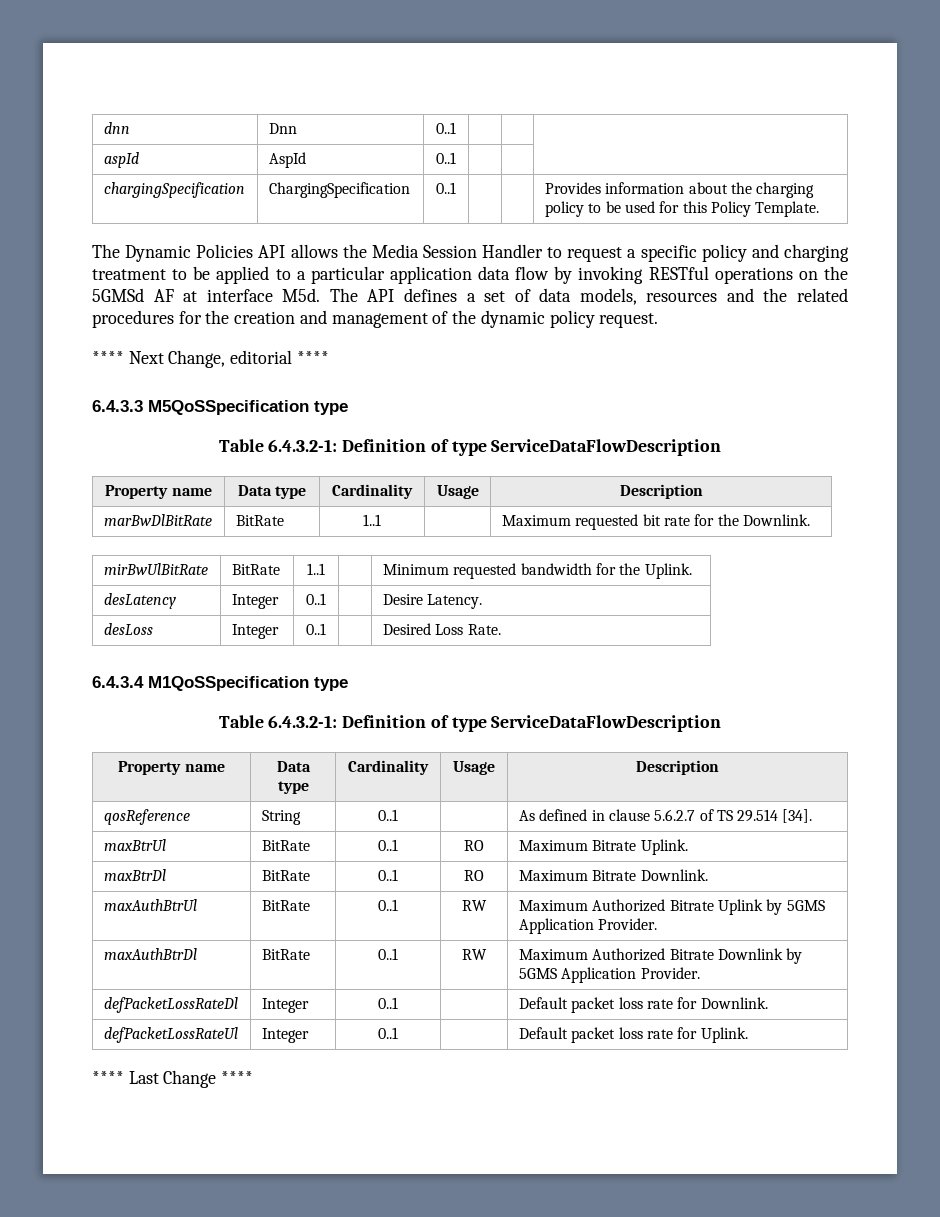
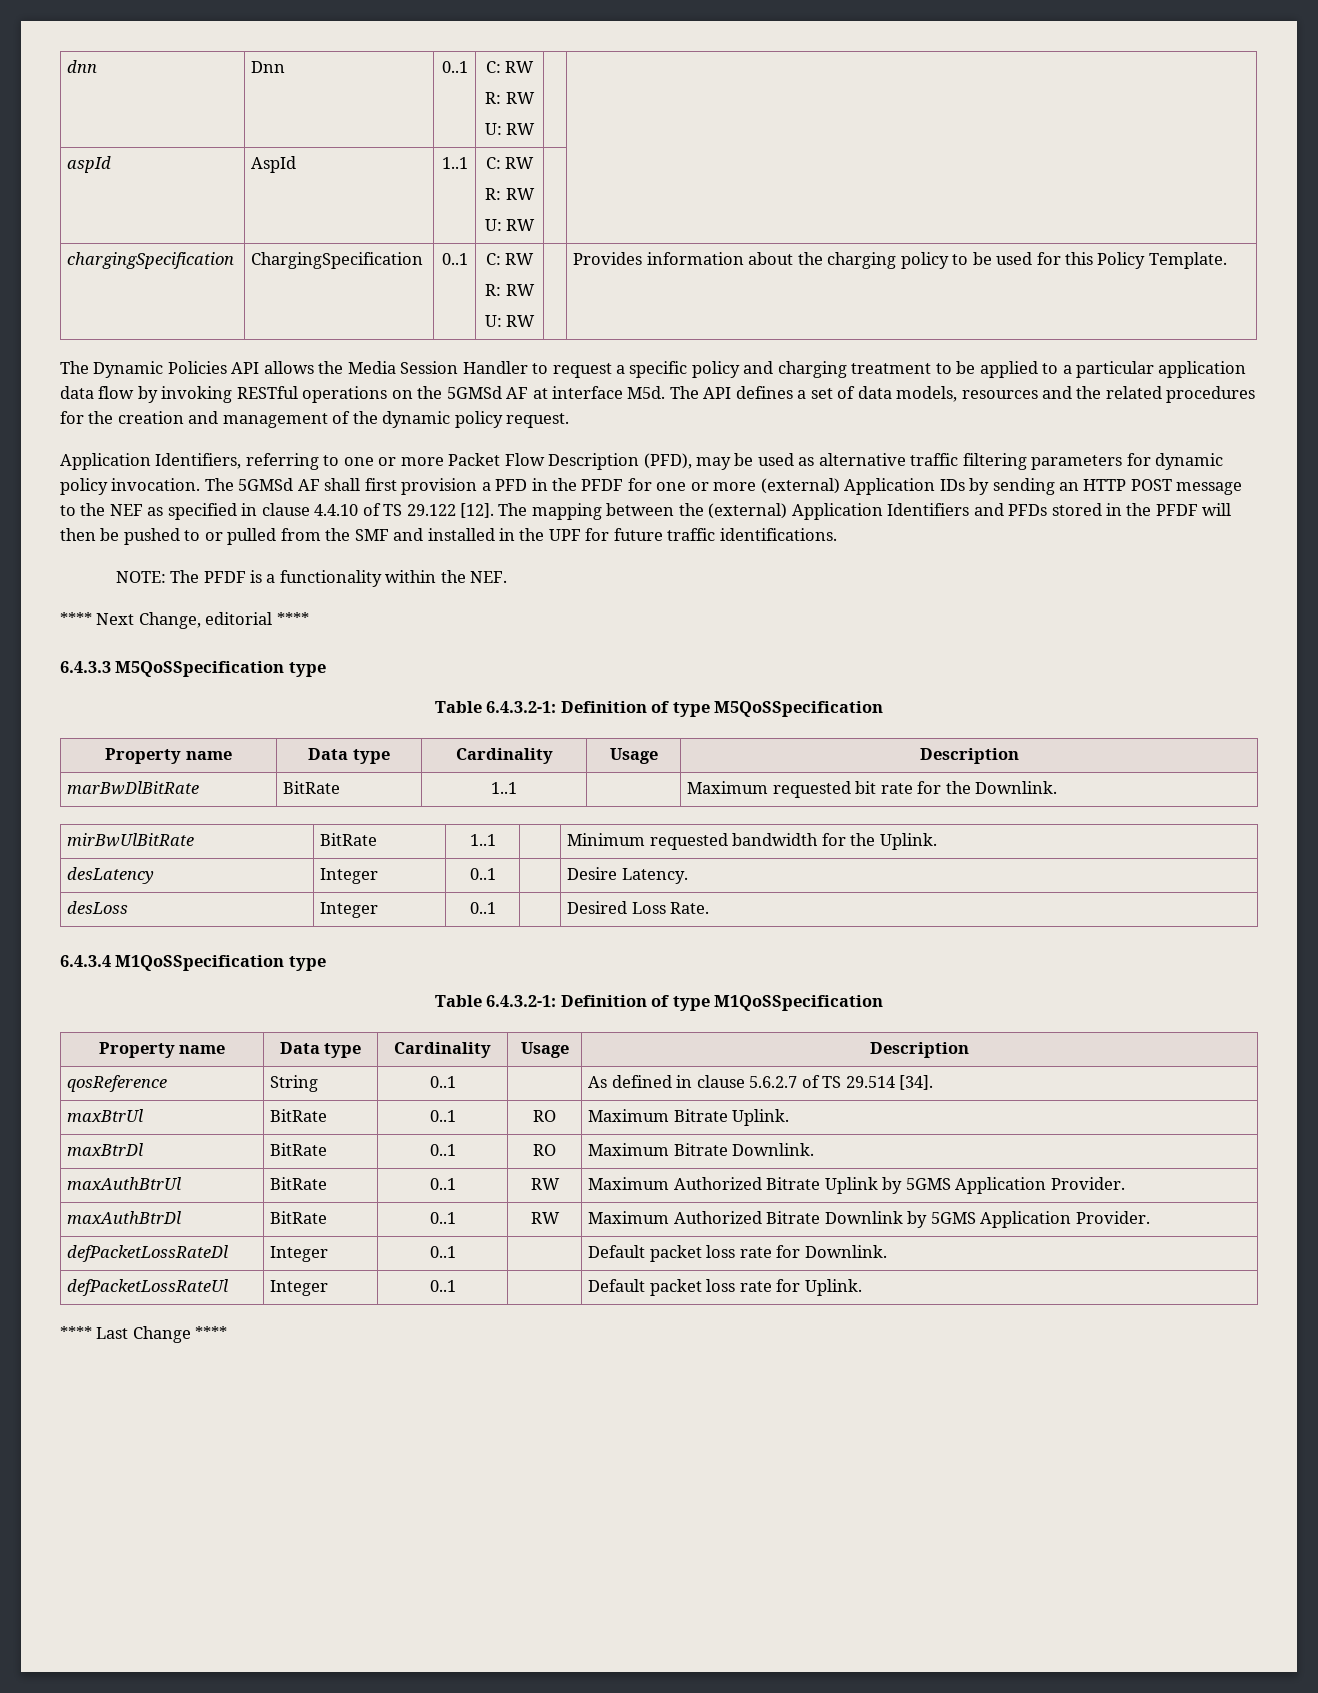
- dnn | Dnn | 0..1 | | |
- aspId | AspId | 0..1 | | |
- chargingSpecification | ChargingSpecification | 0..1 | | | Provides information about the charging policy to be used for this Policy Template.
+ dnn | Dnn | 0..1 | C: RW
+ R: RW
+ U: RW | |
+ aspId | AspId | 1..1 | C: RW
+ R: RW
+ U: RW | |
+ chargingSpecification | ChargingSpecification | 0..1 | C: RW
+ R: RW
+ U: RW | | Provides information about the charging policy to be used for this Policy Template.
+ Application Identifiers, referring to one or more Packet Flow Description (PFD), may be used as alternative traffic filtering parameters for dynamic policy invocation. The 5GMSd AF shall first provision a PFD in the PFDF for one or more (external) Application IDs by sending an HTTP POST message to the NEF as specified in clause 4.4.10 of TS 29.122 [12]. The mapping between the (external) Application Identifiers and PFDs stored in the PFDF will then be pushed to or pulled from the SMF and installed in the UPF for future traffic identifications.
+ NOTE: The PFDF is a functionality within the NEF.
  6.4.3.3 M5QoSSpecification type
- Table 6.4.3.2-1: Definition of type ServiceDataFlowDescription
+ Table 6.4.3.2-1: Definition of type M5QoSSpecification
  6.4.3.4 M1QoSSpecification type
- Table 6.4.3.2-1: Definition of type ServiceDataFlowDescription
+ Table 6.4.3.2-1: Definition of type M1QoSSpecification

